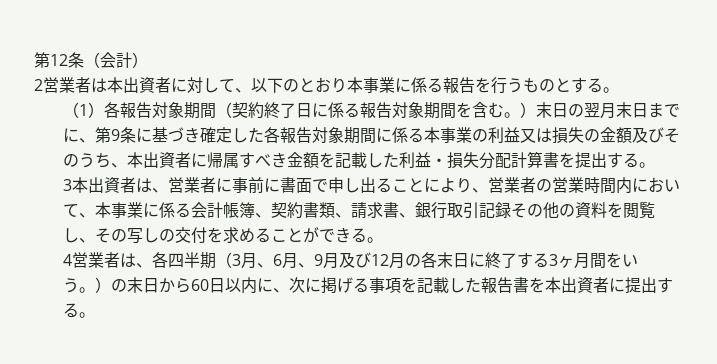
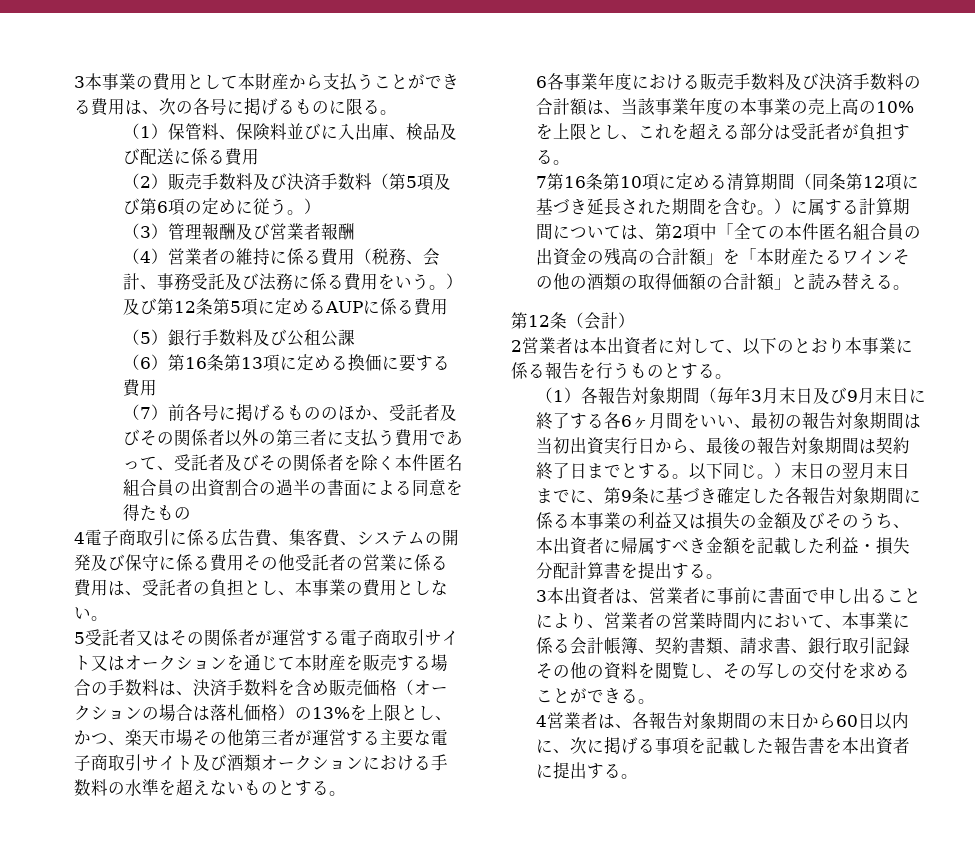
+ 3本事業の費用として本財産から支払うことができる費用は、次の各号に掲げるものに限る。
+ （1）保管料、保険料並びに入出庫、検品及び配送に係る費用
+ （2）販売手数料及び決済手数料（第5項及び第6項の定めに従う。）
+ （3）管理報酬及び営業者報酬
+ （4）営業者の維持に係る費用（税務、会計、事務受託及び法務に係る費用をいう。）及び第12条第5項に定めるAUPに係る費用
+ （5）銀行手数料及び公租公課
+ （6）第16条第13項に定める換価に要する費用
+ （7）前各号に掲げるもののほか、受託者及びその関係者以外の第三者に支払う費用であって、受託者及びその関係者を除く本件匿名組合員の出資割合の過半の書面による同意を得たもの
+ 4電子商取引に係る広告費、集客費、システムの開発及び保守に係る費用その他受託者の営業に係る費用は、受託者の負担とし、本事業の費用としない。
+ 5受託者又はその関係者が運営する電子商取引サイト又はオークションを通じて本財産を販売する場合の手数料は、決済手数料を含め販売価格（オークションの場合は落札価格）の13%を上限とし、かつ、楽天市場その他第三者が運営する主要な電子商取引サイト及び酒類オークションにおける手数料の水準を超えないものとする。
+ 6各事業年度における販売手数料及び決済手数料の合計額は、当該事業年度の本事業の売上高の10%を上限とし、これを超える部分は受託者が負担する。
+ 7第16条第10項に定める清算期間（同条第12項に基づき延長された期間を含む。）に属する計算期間については、第2項中「全ての本件匿名組合員の出資金の残高の合計額」を「本財産たるワインその他の酒類の取得価額の合計額」と読み替える。
- （1）各報告対象期間（契約終了日に係る報告対象期間を含む。）末日の翌月末日までに、第9条に基づき確定した各報告対象期間に係る本事業の利益又は損失の金額及びそのうち、本出資者に帰属すべき金額を記載した利益・損失分配計算書を提出する。
+ （1）各報告対象期間（毎年3月末日及び9月末日に終了する各6ヶ月間をいい、最初の報告対象期間は当初出資実行日から、最後の報告対象期間は契約終了日までとする。以下同じ。）末日の翌月末日までに、第9条に基づき確定した各報告対象期間に係る本事業の利益又は損失の金額及びそのうち、本出資者に帰属すべき金額を記載した利益・損失分配計算書を提出する。
- 4営業者は、各四半期（3月、6月、9月及び12月の各末日に終了する3ヶ月間をいう。）の末日から60日以内に、次に掲げる事項を記載した報告書を本出資者に提出する。
+ 4営業者は、各報告対象期間の末日から60日以内に、次に掲げる事項を記載した報告書を本出資者に提出する。

